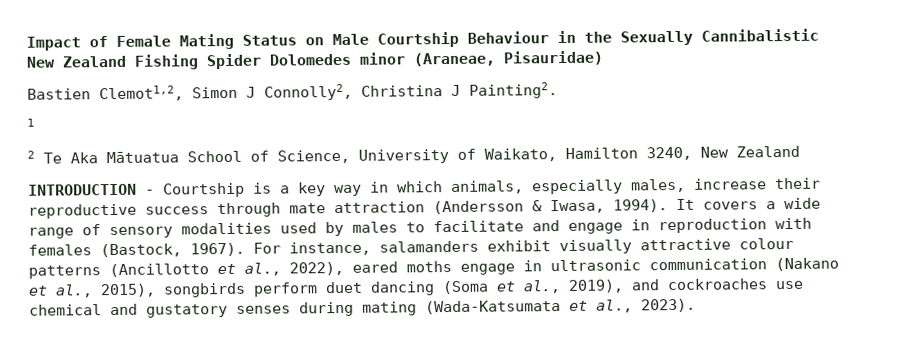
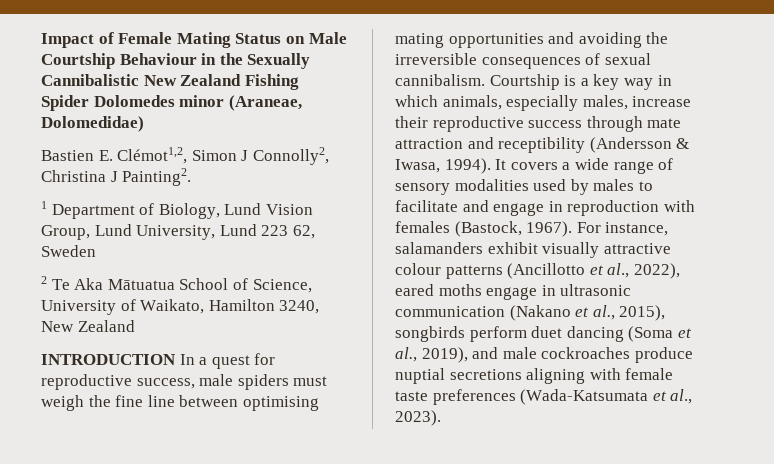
- Impact of Female Mating Status on Male Courtship Behaviour in the Sexually Cannibalistic New Zealand Fishing Spider Dolomedes minor (Araneae, Pisauridae)
+ Impact of Female Mating Status on Male Courtship Behaviour in the Sexually Cannibalistic New Zealand Fishing Spider Dolomedes minor (Araneae, Dolomedidae)
- Bastien Clemot1,2, Simon J Connolly2, Christina J Painting2.
+ Bastien E. Clémot1,2, Simon J Connolly2, Christina J Painting2.
- 1
+ 1 Department of Biology, Lund Vision Group, Lund University, Lund 223 62, Sweden
- INTRODUCTION - Courtship is a key way in which animals, especially males, increase their reproductive success through mate attraction (Andersson & Iwasa, 1994).
+ INTRODUCTION In a quest for reproductive success, male spiders must weigh the fine line between optimising mating opportunities and avoiding the irreversible consequences of sexual cannibalism. Courtship is a key way in which animals, especially males, increase their reproductive success through mate attraction and receptibility (Andersson & Iwasa, 1994).
- For instance, salamanders exhibit visually attractive colour patterns (Ancillotto et al., 2022), eared moths engage in ultrasonic communication (Nakano et al., 2015), songbirds perform duet dancing (Soma et al., 2019), and cockroaches use chemical and gustatory senses during mating (Wada-Katsumata et al., 2023).
+ For instance, salamanders exhibit visually attractive colour patterns (Ancillotto et al., 2022), eared moths engage in ultrasonic communication (Nakano et al., 2015), songbirds perform duet dancing (Soma et al., 2019), and male cockroaches produce nuptial secretions aligning with female taste preferences (Wada-Katsumata et al., 2023).

